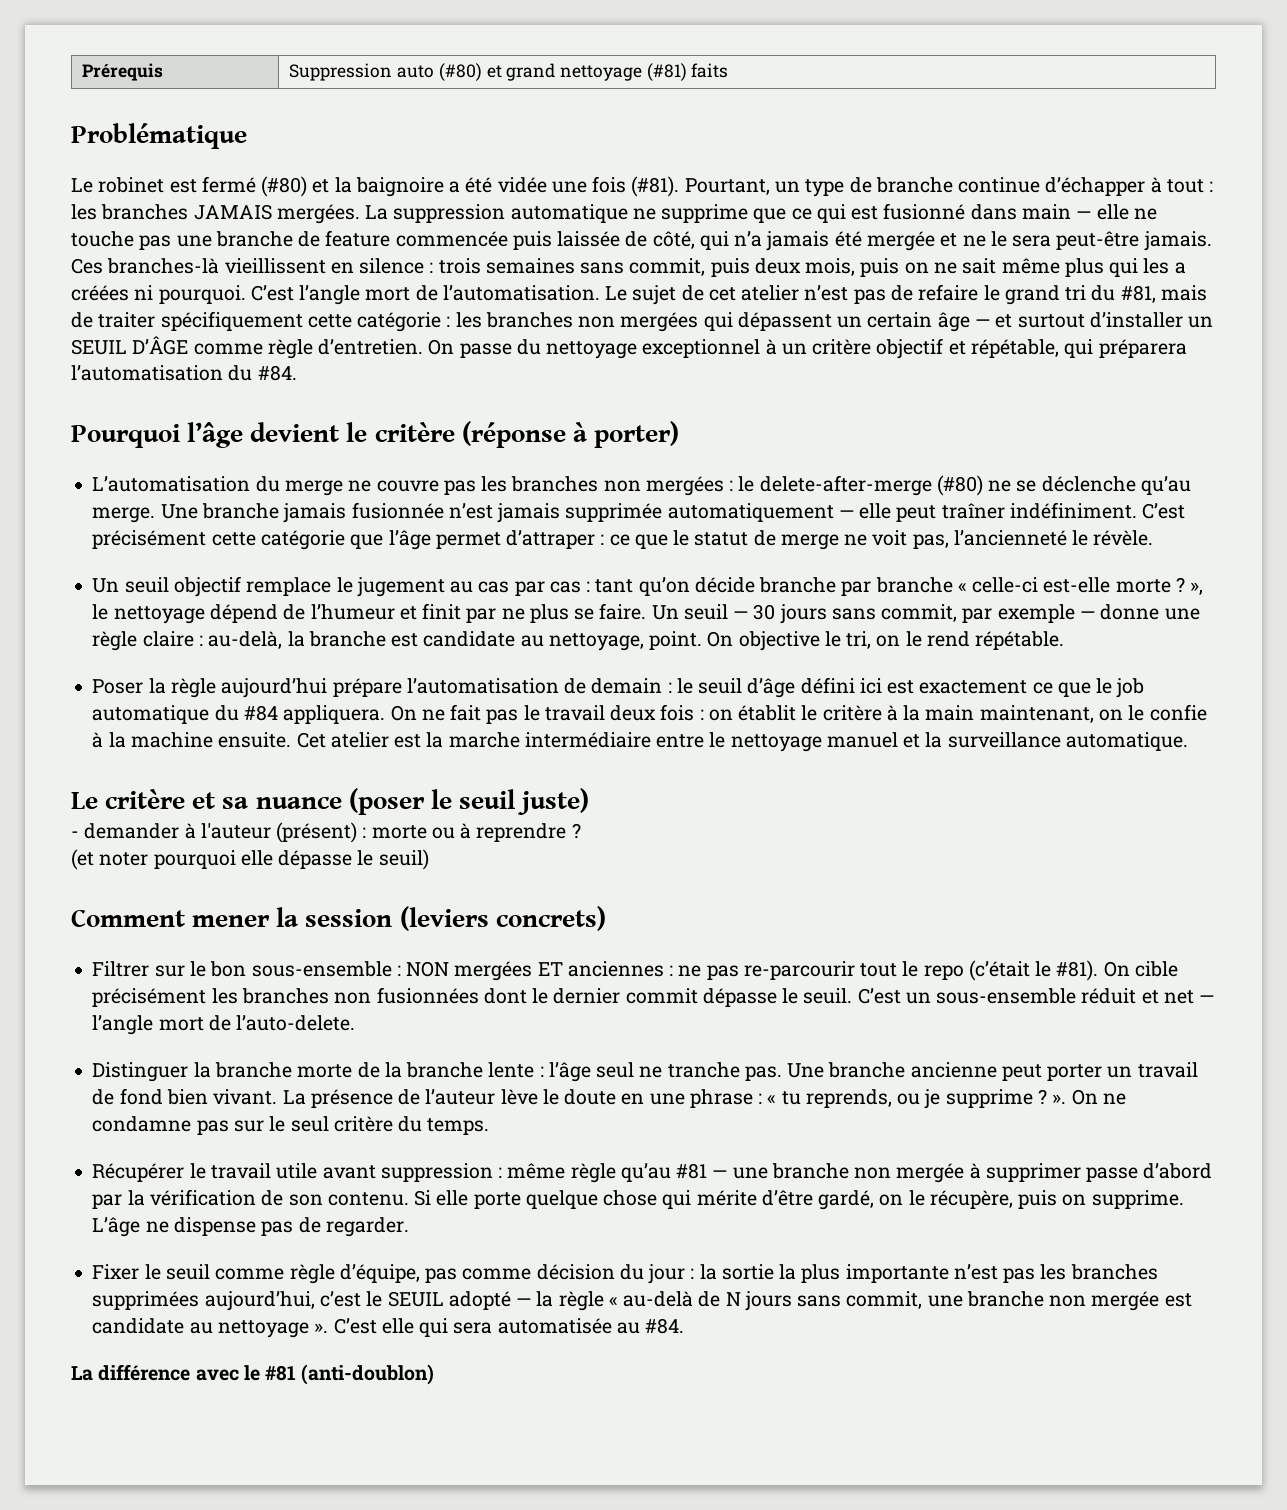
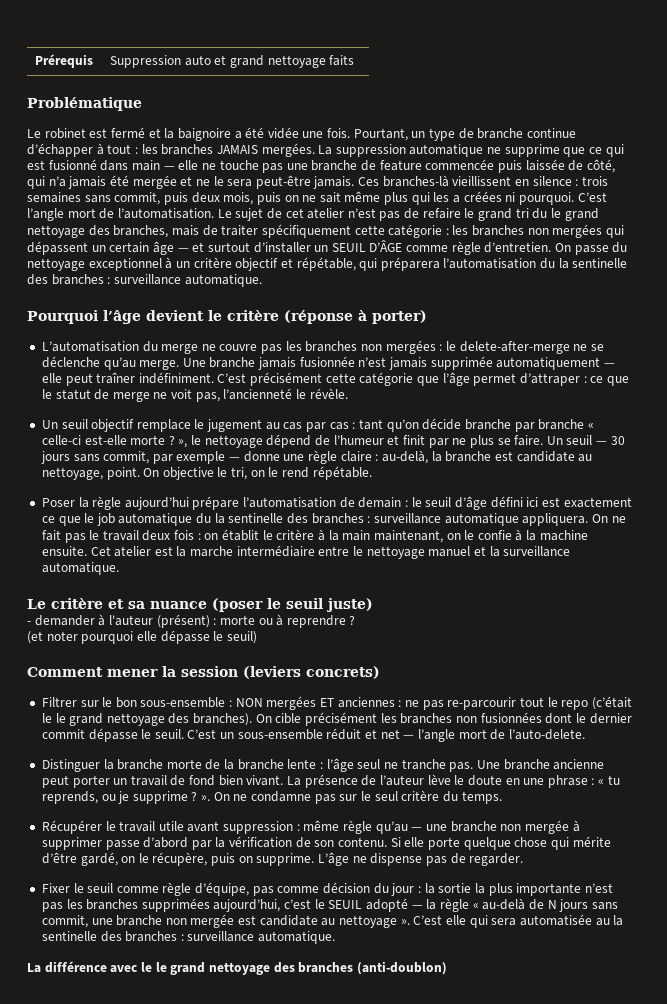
- Prérequis | Suppression auto (#80) et grand nettoyage (#81) faits
+ Prérequis | Suppression auto et grand nettoyage faits
- Le robinet est fermé (#80) et la baignoire a été vidée une fois (#81).
+ Le robinet est fermé et la baignoire a été vidée une fois.
- Le sujet de cet atelier n’est pas de refaire le grand tri du #81, mais de traiter spécifiquement cette catégorie : les branches non mergées qui dépassent un certain âge — et surtout d’installer un SEUIL D’ÂGE comme règle d’entretien.
+ Le sujet de cet atelier n’est pas de refaire le grand tri du le grand nettoyage des branches, mais de traiter spécifiquement cette catégorie : les branches non mergées qui dépassent un certain âge — et surtout d’installer un SEUIL D’ÂGE comme règle d’entretien.
- On passe du nettoyage exceptionnel à un critère objectif et répétable, qui préparera l’automatisation du #84.
+ On passe du nettoyage exceptionnel à un critère objectif et répétable, qui préparera l’automatisation du la sentinelle des branches : surveillance automatique.
- L’automatisation du merge ne couvre pas les branches non mergées : le delete-after-merge (#80) ne se déclenche qu’au merge.
+ L’automatisation du merge ne couvre pas les branches non mergées : le delete-after-merge ne se déclenche qu’au merge.
- Poser la règle aujourd’hui prépare l’automatisation de demain : le seuil d’âge défini ici est exactement ce que le job automatique du #84 appliquera.
+ Poser la règle aujourd’hui prépare l’automatisation de demain : le seuil d’âge défini ici est exactement ce que le job automatique du la sentinelle des branches : surveillance automatique appliquera.
- Filtrer sur le bon sous-ensemble : NON mergées ET anciennes : ne pas re-parcourir tout le repo (c’était le #81).
+ Filtrer sur le bon sous-ensemble : NON mergées ET anciennes : ne pas re-parcourir tout le repo (c’était le le grand nettoyage des branches).
- Récupérer le travail utile avant suppression : même règle qu’au #81 — une branche non mergée à supprimer passe d’abord par la vérification de son contenu.
+ Récupérer le travail utile avant suppression : même règle qu’au — une branche non mergée à supprimer passe d’abord par la vérification de son contenu.
- C’est elle qui sera automatisée au #84.
+ C’est elle qui sera automatisée au la sentinelle des branches : surveillance automatique.
- La différence avec le #81 (anti-doublon)
+ La différence avec le le grand nettoyage des branches (anti-doublon)

